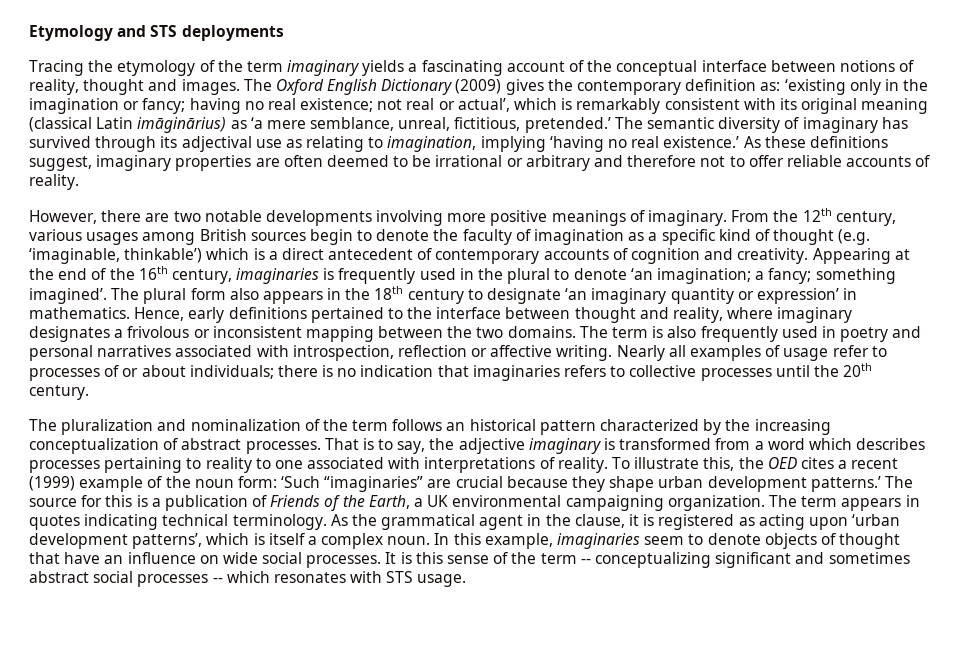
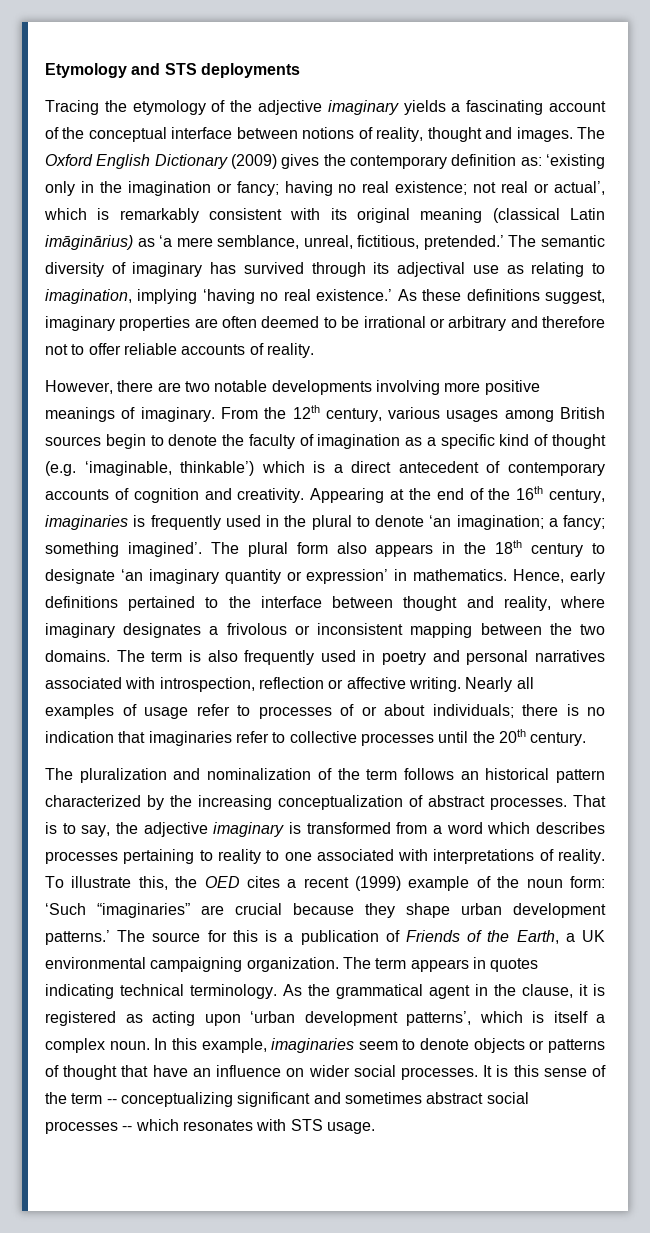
- Tracing the etymology of the term imaginary yields a fascinating account of the conceptual interface between notions of reality, thought and images.
+ Tracing the etymology of the adjective imaginary yields a fascinating account of the conceptual interface between notions of reality, thought and images.
- Nearly all examples of usage refer to processes of or about individuals; there is no indication that imaginaries refers to collective processes until the 20th century.
+ Nearly all examples of usage refer to processes of or about individuals; there is no indication that imaginaries refer to collective processes until the 20th century.
- In this example, imaginaries seem to denote objects of thought that have an influence on wide social processes.
+ In this example, imaginaries seem to denote objects or patterns of thought that have an influence on wider social processes.

